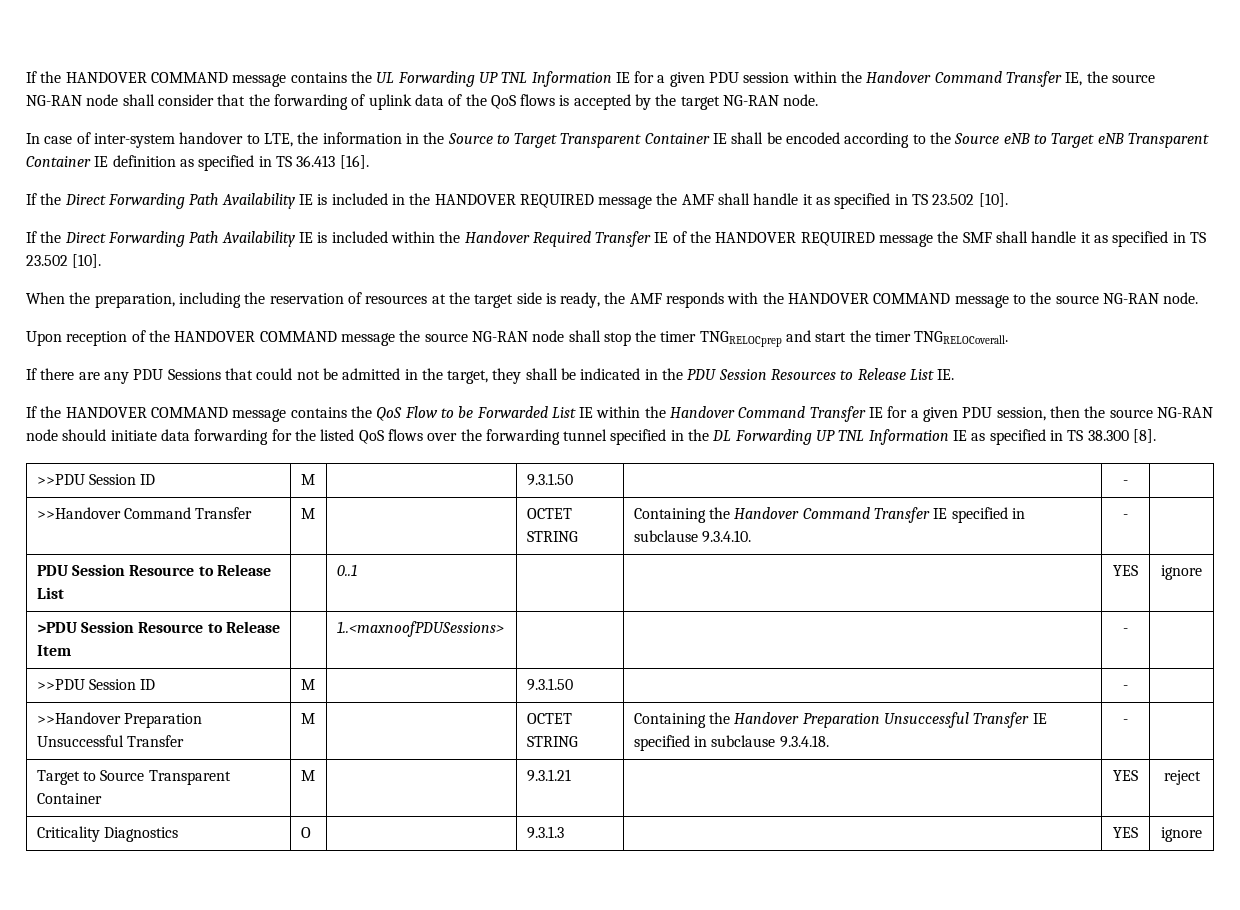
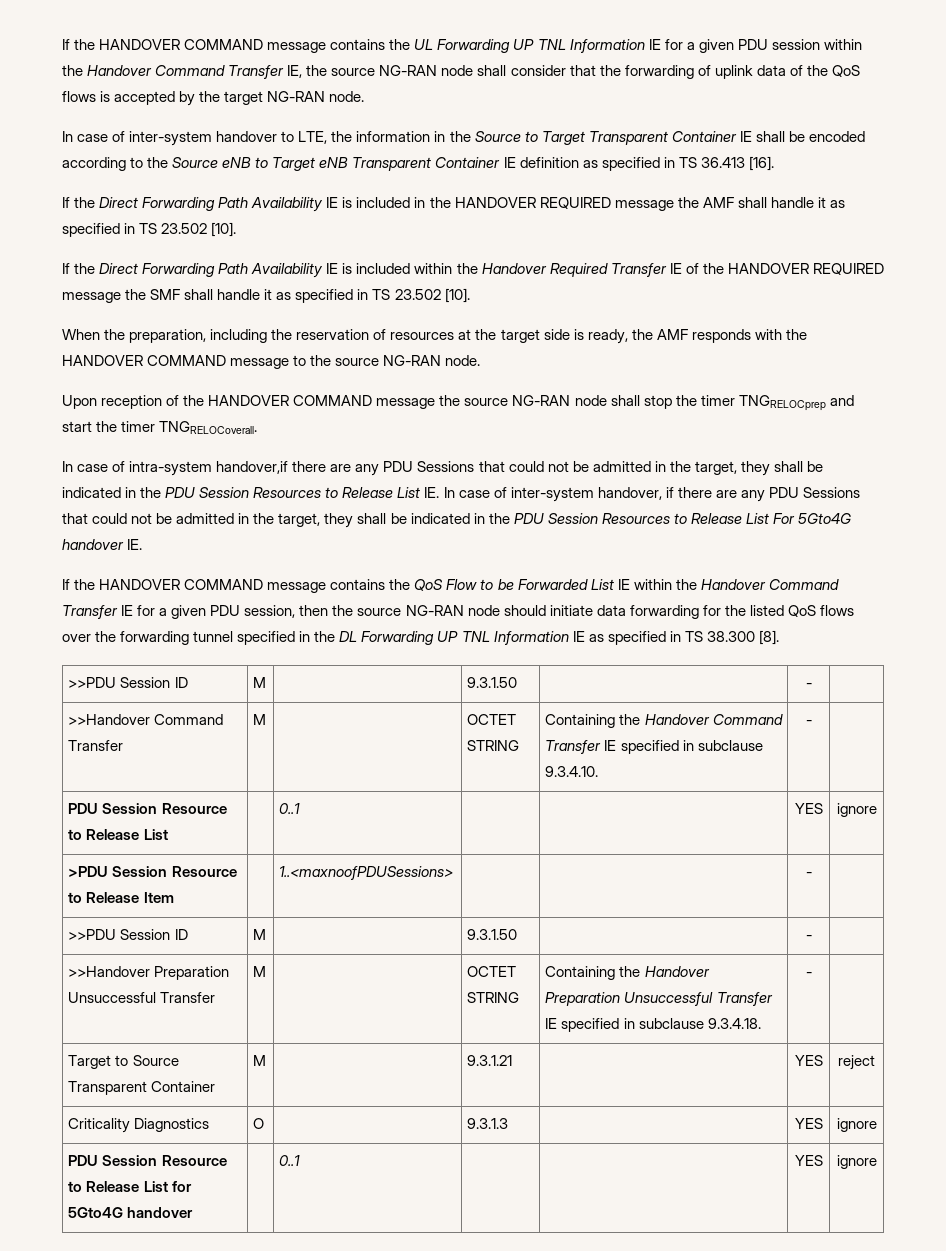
- If there are any PDU Sessions that could not be admitted in the target, they shall be indicated in the PDU Session Resources to Release List IE.
+ In case of intra-system handover,if there are any PDU Sessions that could not be admitted in the target, they shall be indicated in the PDU Session Resources to Release List IE. In case of inter-system handover, if there are any PDU Sessions that could not be admitted in the target, they shall be indicated in the PDU Session Resources to Release List For 5Gto4G handover IE.
+ PDU Session Resource to Release List for 5Gto4G handover | | 0..1 | | | YES | ignore

